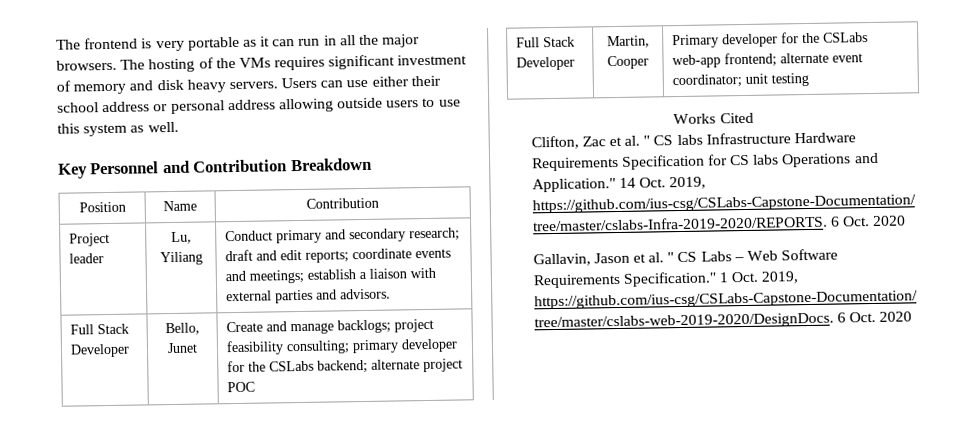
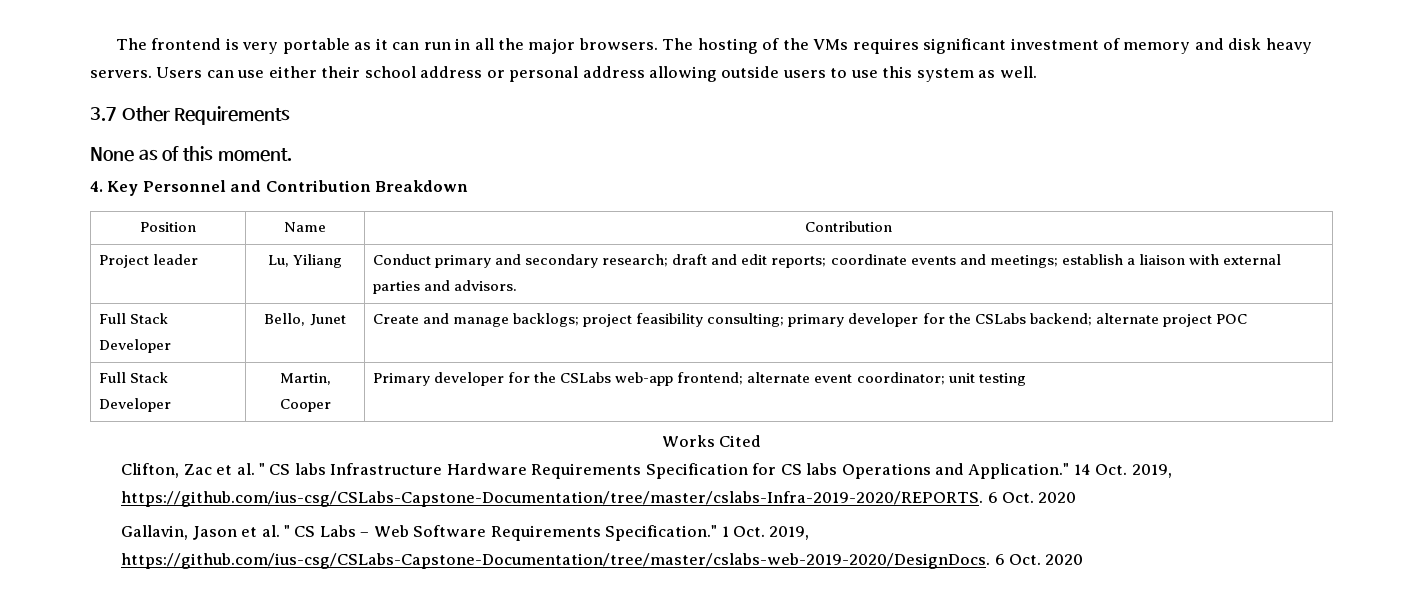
- Key Personnel and Contribution Breakdown
+ 3.7 Other Requirements
+ None as of this moment.
+ 4. Key Personnel and Contribution Breakdown

